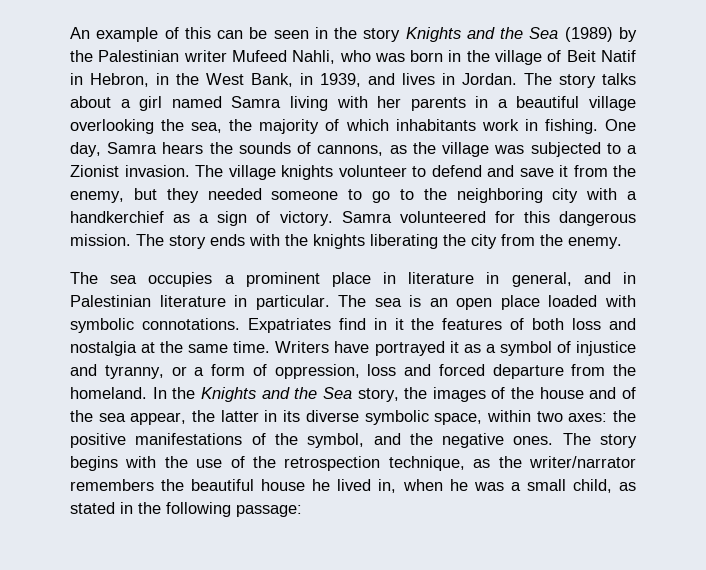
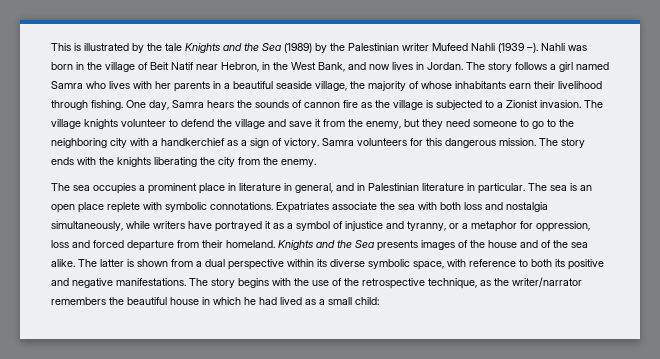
- An example of this can be seen in the story Knights and the Sea (1989) by the Palestinian writer Mufeed Nahli, who was born in the village of Beit Natif in Hebron, in the West Bank, in 1939, and lives in Jordan.
+ This is illustrated by the tale Knights and the Sea (1989) by the Palestinian writer Mufeed Nahli (1939 –). Nahli was born in the village of Beit Natif near Hebron, in the West Bank, and now lives in Jordan.
- The story talks about a girl named Samra living with her parents in a beautiful village overlooking the sea, the majority of which inhabitants work in fishing.
+ The story follows a girl named Samra who lives with her parents in a beautiful seaside village, the majority of whose inhabitants earn their livelihood through fishing.
- One day, Samra hears the sounds of cannons, as the village was subjected to a Zionist invasion.
+ One day, Samra hears the sounds of cannon fire as the village is subjected to a Zionist invasion.
- The village knights volunteer to defend and save it from the enemy, but they needed someone to go to the neighboring city with a handkerchief as a sign of victory.
+ The village knights volunteer to defend the village and save it from the enemy, but they need someone to go to the neighboring city with a handkerchief as a sign of victory.
- Samra volunteered for this dangerous mission.
+ Samra volunteers for this dangerous mission.
- The sea is an open place loaded with symbolic connotations.
+ The sea is an open place replete with symbolic connotations.
- Expatriates find in it the features of both loss and nostalgia at the same time. Writers have portrayed it as a symbol of injustice and tyranny, or a form of oppression, loss and forced departure from the homeland. In the Knights and the Sea story, the images of the house and of the sea appear, the latter in its diverse symbolic space, within two axes: the positive manifestations of the symbol, and the negative ones.
+ Expatriates associate the sea with both loss and nostalgia simultaneously, while writers have portrayed it as a symbol of injustice and tyranny, or a metaphor for oppression, loss and forced departure from their homeland. Knights and the Sea presents images of the house and of the sea alike. The latter is shown from a dual perspective within its diverse symbolic space, with reference to both its positive and negative manifestations.
- The story begins with the use of the retrospection technique, as the writer/narrator remembers the beautiful house he lived in, when he was a small child, as stated in the following passage:
+ The story begins with the use of the retrospective technique, as the writer/narrator remembers the beautiful house in which he had lived as a small child:

